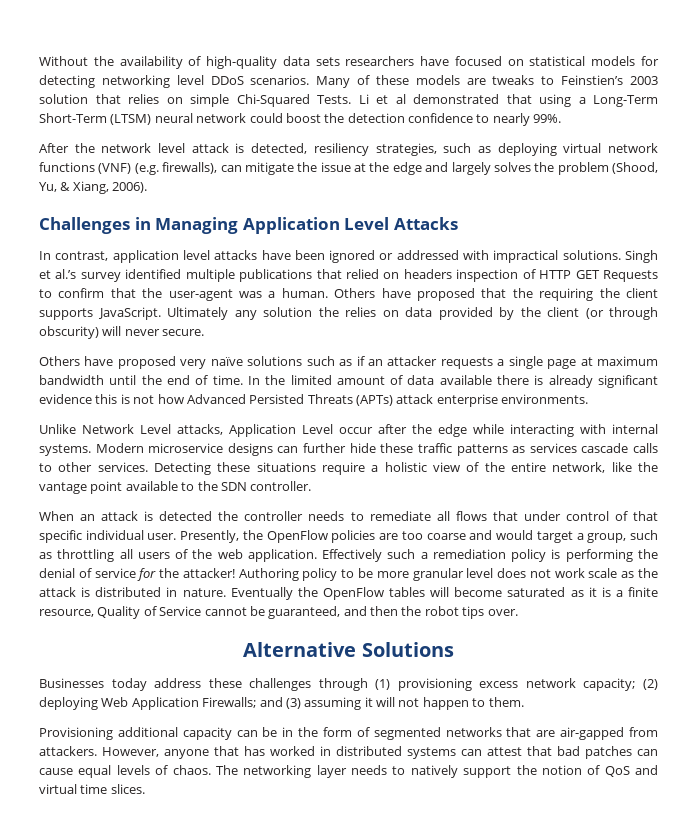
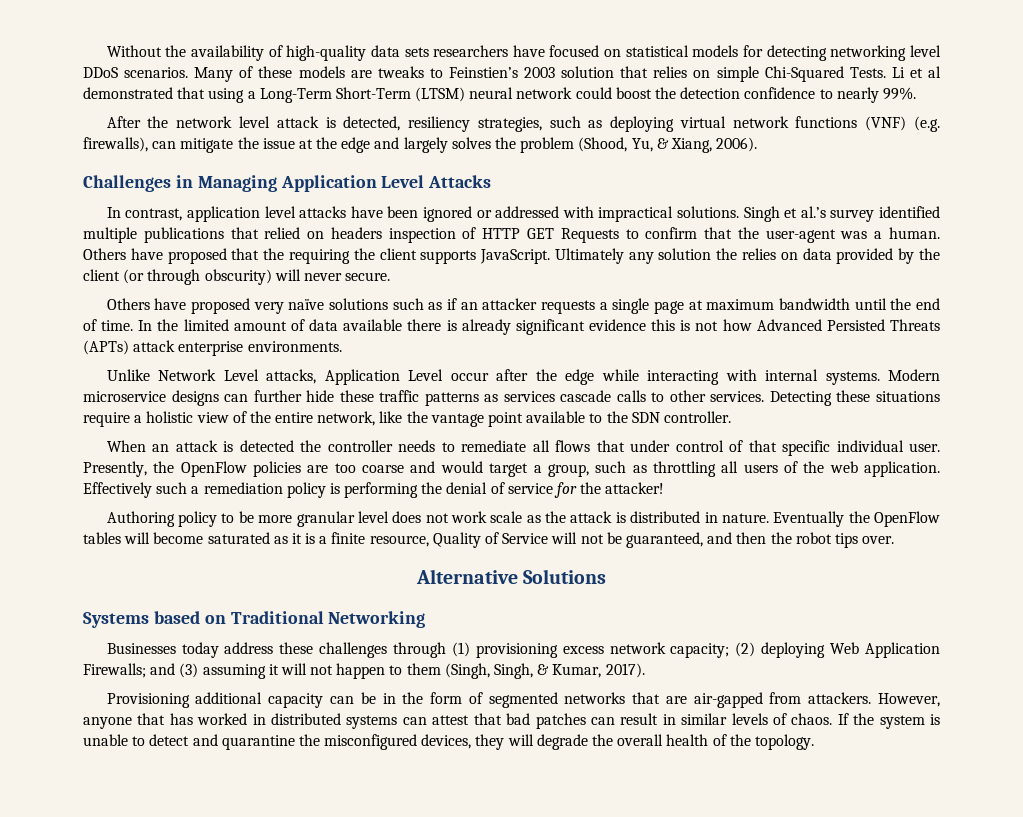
- Effectively such a remediation policy is performing the denial of service for the attacker! Authoring policy to be more granular level does not work scale as the attack is distributed in nature.
+ Effectively such a remediation policy is performing the denial of service for the attacker!
+ Authoring policy to be more granular level does not work scale as the attack is distributed in nature.
- Eventually the OpenFlow tables will become saturated as it is a finite resource, Quality of Service cannot be guaranteed, and then the robot tips over.
+ Eventually the OpenFlow tables will become saturated as it is a finite resource, Quality of Service will not be guaranteed, and then the robot tips over.
+ Systems based on Traditional Networking
- Businesses today address these challenges through (1) provisioning excess network capacity; (2) deploying Web Application Firewalls; and (3) assuming it will not happen to them.
+ Businesses today address these challenges through (1) provisioning excess network capacity; (2) deploying Web Application Firewalls; and (3) assuming it will not happen to them (Singh, Singh, & Kumar, 2017).
- However, anyone that has worked in distributed systems can attest that bad patches can cause equal levels of chaos. The networking layer needs to natively support the notion of QoS and virtual time slices.
+ However, anyone that has worked in distributed systems can attest that bad patches can result in similar levels of chaos. If the system is unable to detect and quarantine the misconfigured devices, they will degrade the overall health of the topology.

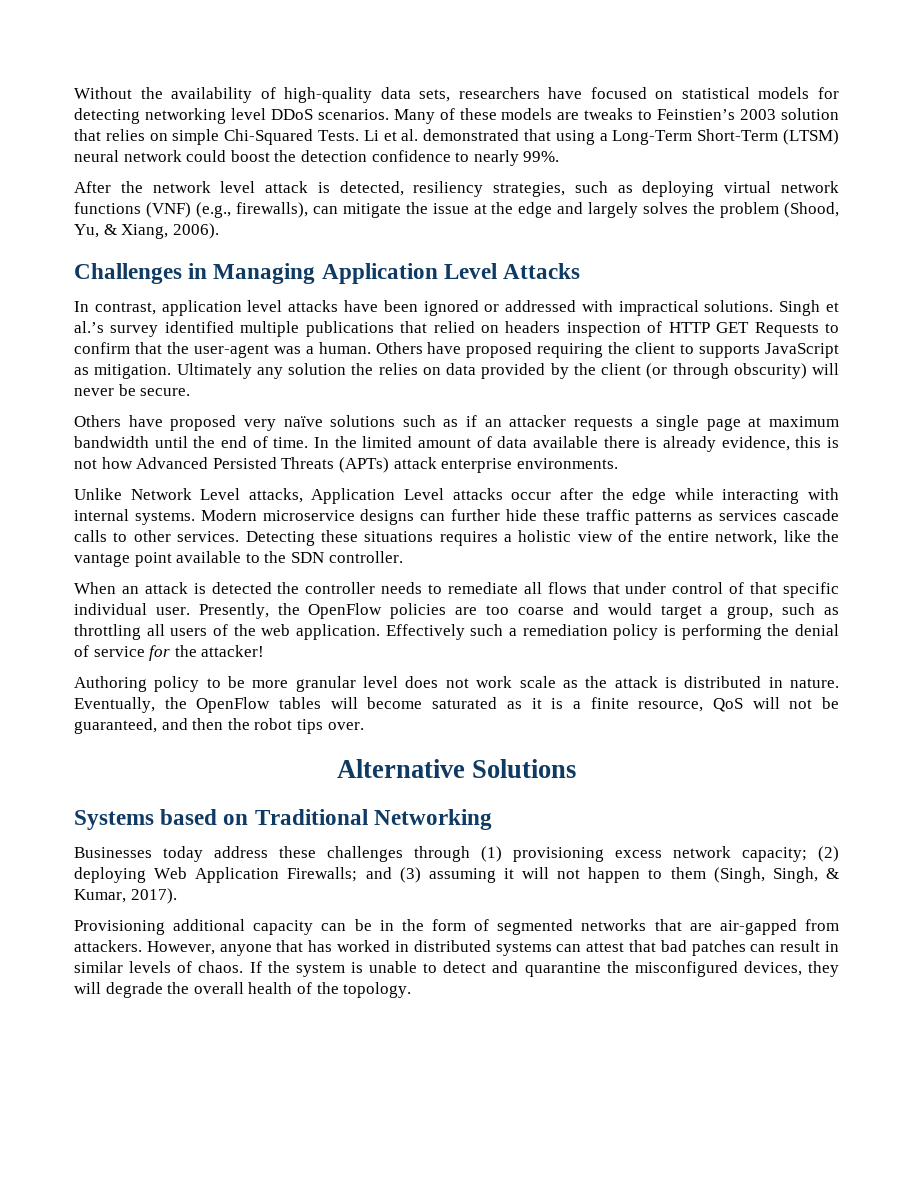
- Without the availability of high-quality data sets researchers have focused on statistical models for detecting networking level DDoS scenarios.
+ Without the availability of high-quality data sets, researchers have focused on statistical models for detecting networking level DDoS scenarios.
- Li et al demonstrated that using a Long-Term Short-Term (LTSM) neural network could boost the detection confidence to nearly 99%.
+ Li et al. demonstrated that using a Long-Term Short-Term (LTSM) neural network could boost the detection confidence to nearly 99%.
- After the network level attack is detected, resiliency strategies, such as deploying virtual network functions (VNF) (e.g. firewalls), can mitigate the issue at the edge and largely solves the problem (Shood, Yu, & Xiang, 2006).
+ After the network level attack is detected, resiliency strategies, such as deploying virtual network functions (VNF) (e.g., firewalls), can mitigate the issue at the edge and largely solves the problem (Shood, Yu, & Xiang, 2006).
- Others have proposed that the requiring the client supports JavaScript.
+ Others have proposed requiring the client to supports JavaScript as mitigation.
- Ultimately any solution the relies on data provided by the client (or through obscurity) will never secure.
+ Ultimately any solution the relies on data provided by the client (or through obscurity) will never be secure.
- In the limited amount of data available there is already significant evidence this is not how Advanced Persisted Threats (APTs) attack enterprise environments.
+ In the limited amount of data available there is already evidence, this is not how Advanced Persisted Threats (APTs) attack enterprise environments.
- Unlike Network Level attacks, Application Level occur after the edge while interacting with internal systems.
+ Unlike Network Level attacks, Application Level attacks occur after the edge while interacting with internal systems.
- Detecting these situations require a holistic view of the entire network, like the vantage point available to the SDN controller.
+ Detecting these situations requires a holistic view of the entire network, like the vantage point available to the SDN controller.
- Eventually the OpenFlow tables will become saturated as it is a finite resource, Quality of Service will not be guaranteed, and then the robot tips over.
+ Eventually, the OpenFlow tables will become saturated as it is a finite resource, QoS will not be guaranteed, and then the robot tips over.

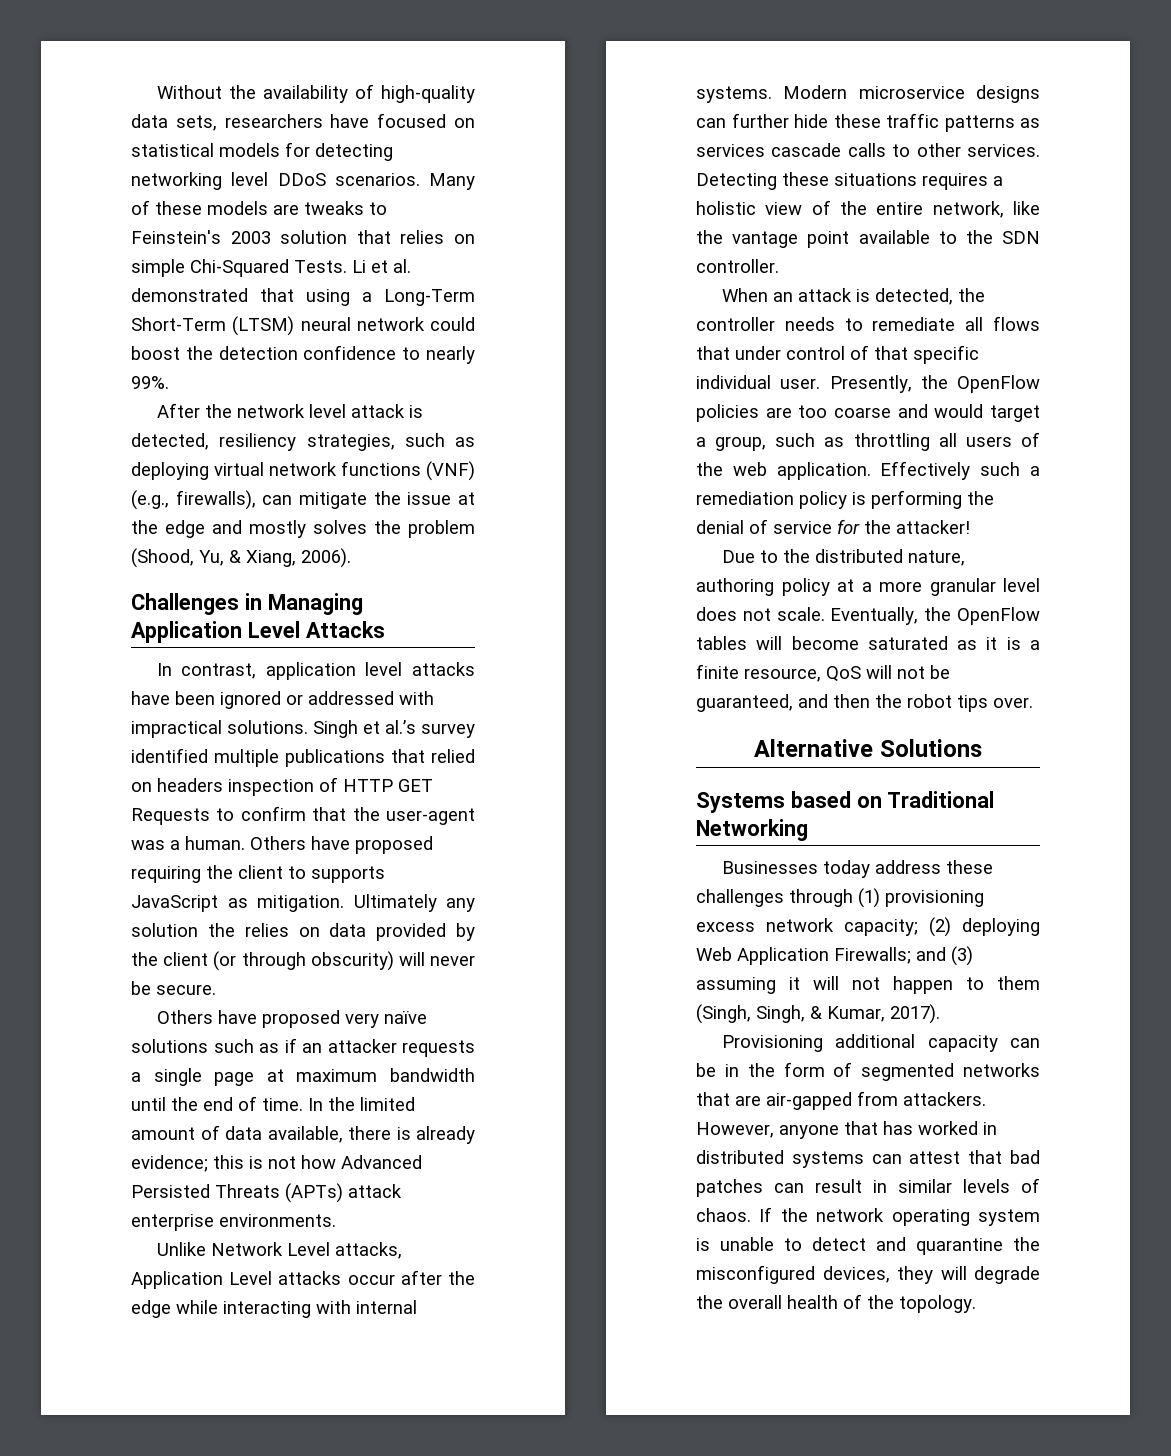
- Many of these models are tweaks to Feinstien’s 2003 solution that relies on simple Chi-Squared Tests.
+ Many of these models are tweaks to Feinstein's 2003 solution that relies on simple Chi-Squared Tests.
- After the network level attack is detected, resiliency strategies, such as deploying virtual network functions (VNF) (e.g., firewalls), can mitigate the issue at the edge and largely solves the problem (Shood, Yu, & Xiang, 2006).
+ After the network level attack is detected, resiliency strategies, such as deploying virtual network functions (VNF) (e.g., firewalls), can mitigate the issue at the edge and mostly solves the problem (Shood, Yu, & Xiang, 2006).
- In the limited amount of data available there is already evidence, this is not how Advanced Persisted Threats (APTs) attack enterprise environments.
+ In the limited amount of data available, there is already evidence; this is not how Advanced Persisted Threats (APTs) attack enterprise environments.
- When an attack is detected the controller needs to remediate all flows that under control of that specific individual user.
+ When an attack is detected, the controller needs to remediate all flows that under control of that specific individual user.
- Authoring policy to be more granular level does not work scale as the attack is distributed in nature.
+ Due to the distributed nature, authoring policy at a more granular level does not scale.
- If the system is unable to detect and quarantine the misconfigured devices, they will degrade the overall health of the topology.
+ If the network operating system is unable to detect and quarantine the misconfigured devices, they will degrade the overall health of the topology.

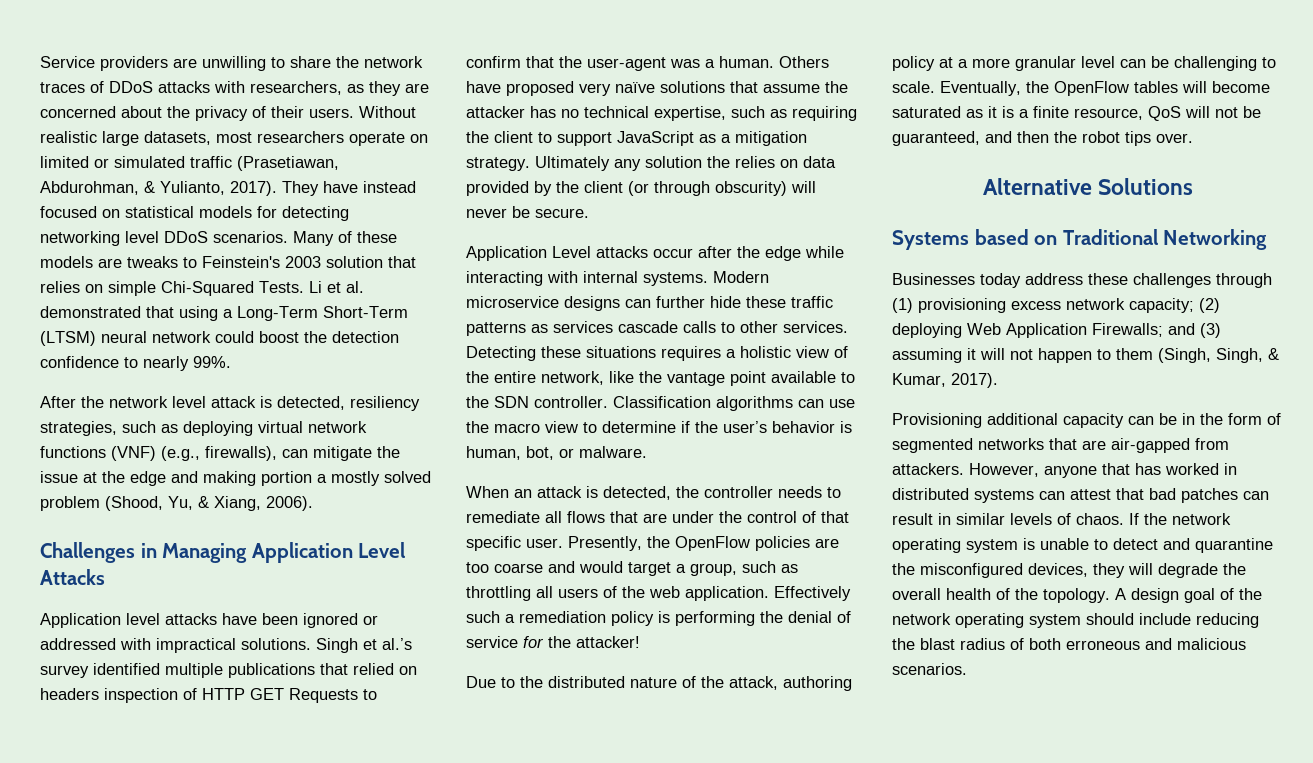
- Without the availability of high-quality data sets, researchers have focused on statistical models for detecting networking level DDoS scenarios.
+ Service providers are unwilling to share the network traces of DDoS attacks with researchers, as they are concerned about the privacy of their users. Without realistic large datasets, most researchers operate on limited or simulated traffic (Prasetiawan, Abdurohman, & Yulianto, 2017). They have instead focused on statistical models for detecting networking level DDoS scenarios.
- After the network level attack is detected, resiliency strategies, such as deploying virtual network functions (VNF) (e.g., firewalls), can mitigate the issue at the edge and mostly solves the problem (Shood, Yu, & Xiang, 2006).
+ After the network level attack is detected, resiliency strategies, such as deploying virtual network functions (VNF) (e.g., firewalls), can mitigate the issue at the edge and making portion a mostly solved problem (Shood, Yu, & Xiang, 2006).
- In contrast, application level attacks have been ignored or addressed with impractical solutions.
+ Application level attacks have been ignored or addressed with impractical solutions.
- Others have proposed requiring the client to supports JavaScript as mitigation.
+ Others have proposed very naïve solutions that assume the attacker has no technical expertise, such as requiring the client to support JavaScript as a mitigation strategy.
- Others have proposed very naïve solutions such as if an attacker requests a single page at maximum bandwidth until the end of time. In the limited amount of data available, there is already evidence; this is not how Advanced Persisted Threats (APTs) attack enterprise environments.
- Unlike Network Level attacks, Application Level attacks occur after the edge while interacting with internal systems.
+ Application Level attacks occur after the edge while interacting with internal systems.
+ Classification algorithms can use the macro view to determine if the user’s behavior is human, bot, or malware.
- When an attack is detected, the controller needs to remediate all flows that under control of that specific individual user.
+ When an attack is detected, the controller needs to remediate all flows that are under the control of that specific user.
- Due to the distributed nature, authoring policy at a more granular level does not scale.
+ Due to the distributed nature of the attack, authoring policy at a more granular level can be challenging to scale.
+ A design goal of the network operating system should include reducing the blast radius of both erroneous and malicious scenarios.

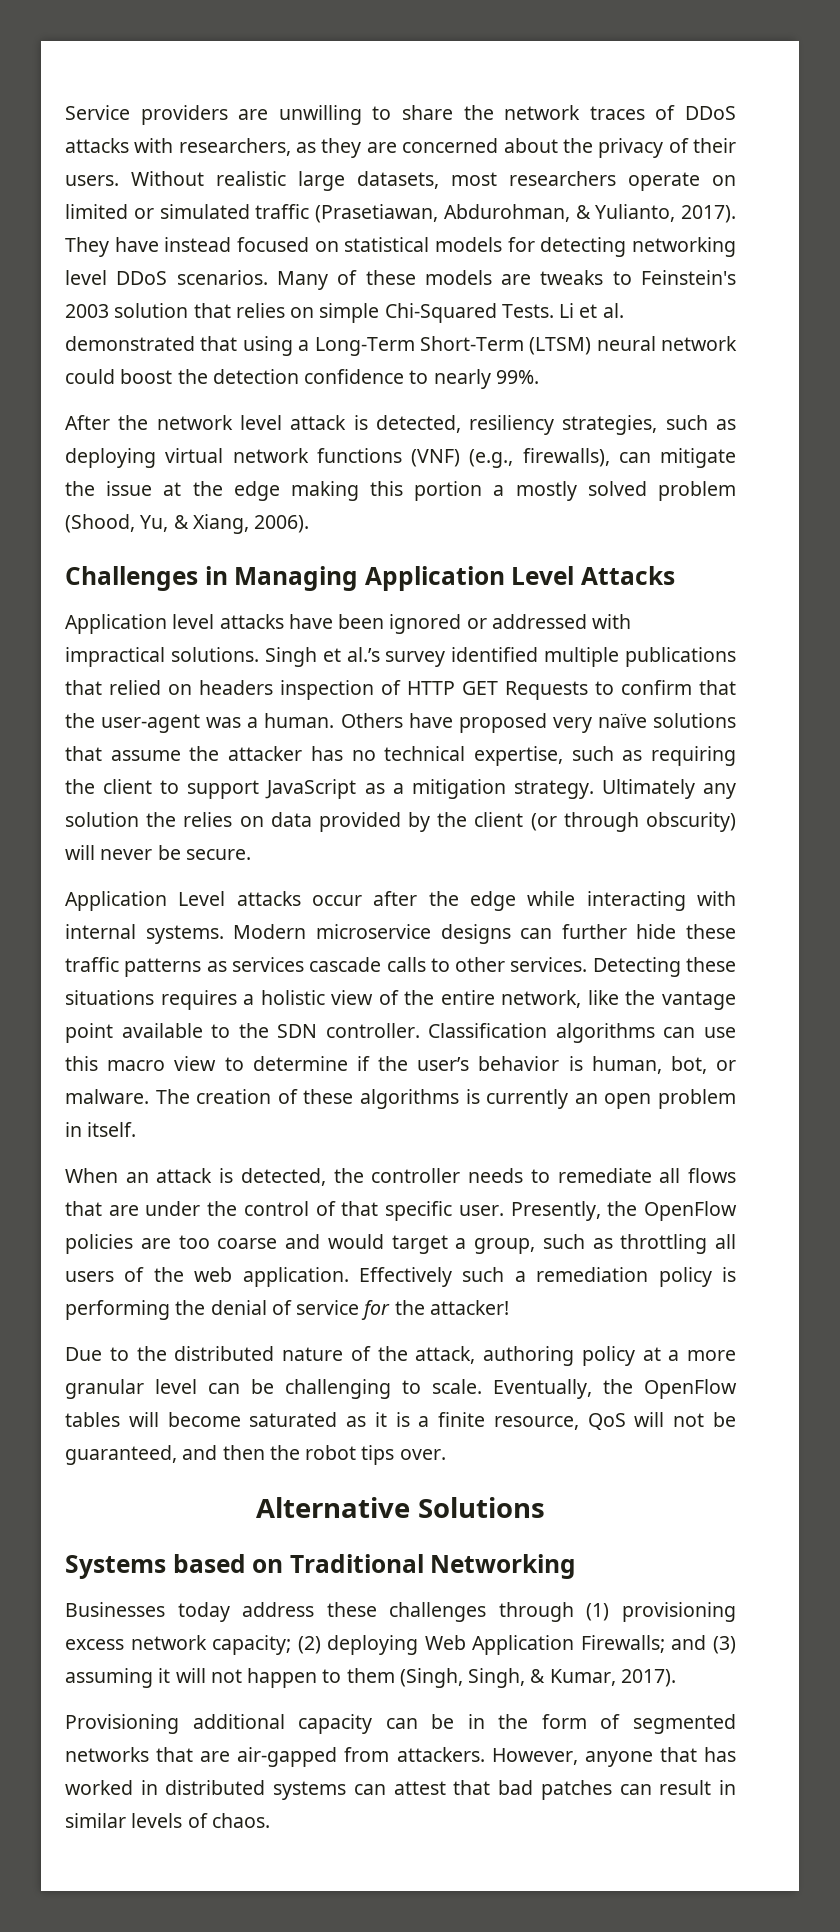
- After the network level attack is detected, resiliency strategies, such as deploying virtual network functions (VNF) (e.g., firewalls), can mitigate the issue at the edge and making portion a mostly solved problem (Shood, Yu, & Xiang, 2006).
+ After the network level attack is detected, resiliency strategies, such as deploying virtual network functions (VNF) (e.g., firewalls), can mitigate the issue at the edge making this portion a mostly solved problem (Shood, Yu, & Xiang, 2006).
- Classification algorithms can use the macro view to determine if the user’s behavior is human, bot, or malware.
+ Classification algorithms can use this macro view to determine if the user’s behavior is human, bot, or malware. The creation of these algorithms is currently an open problem in itself.
- If the network operating system is unable to detect and quarantine the misconfigured devices, they will degrade the overall health of the topology. A design goal of the network operating system should include reducing the blast radius of both erroneous and malicious scenarios.

